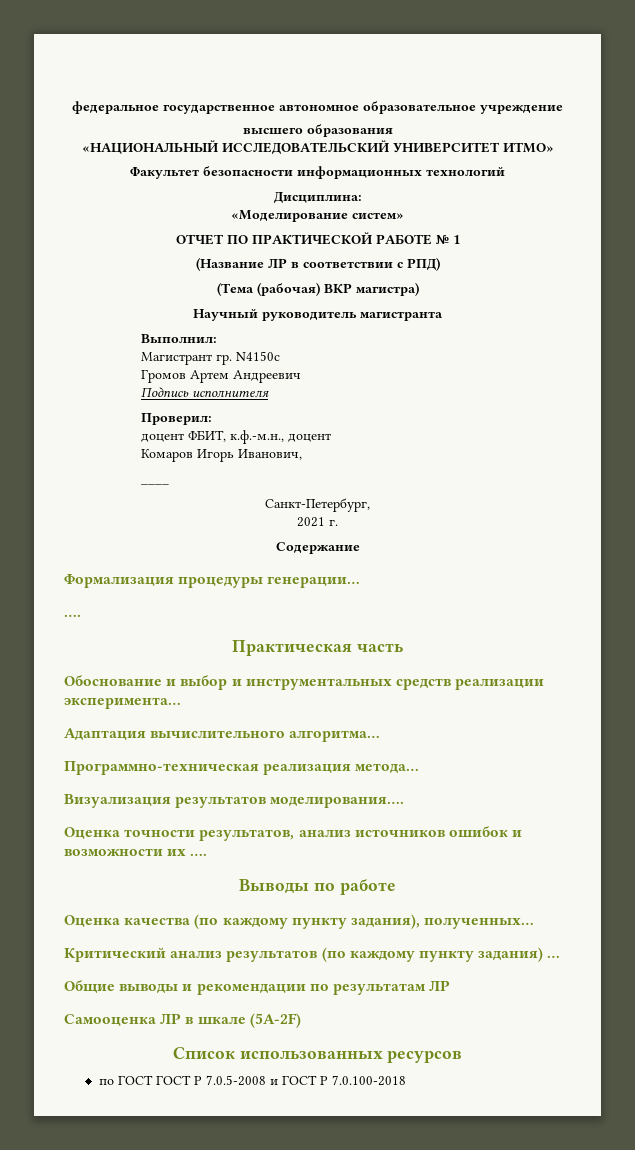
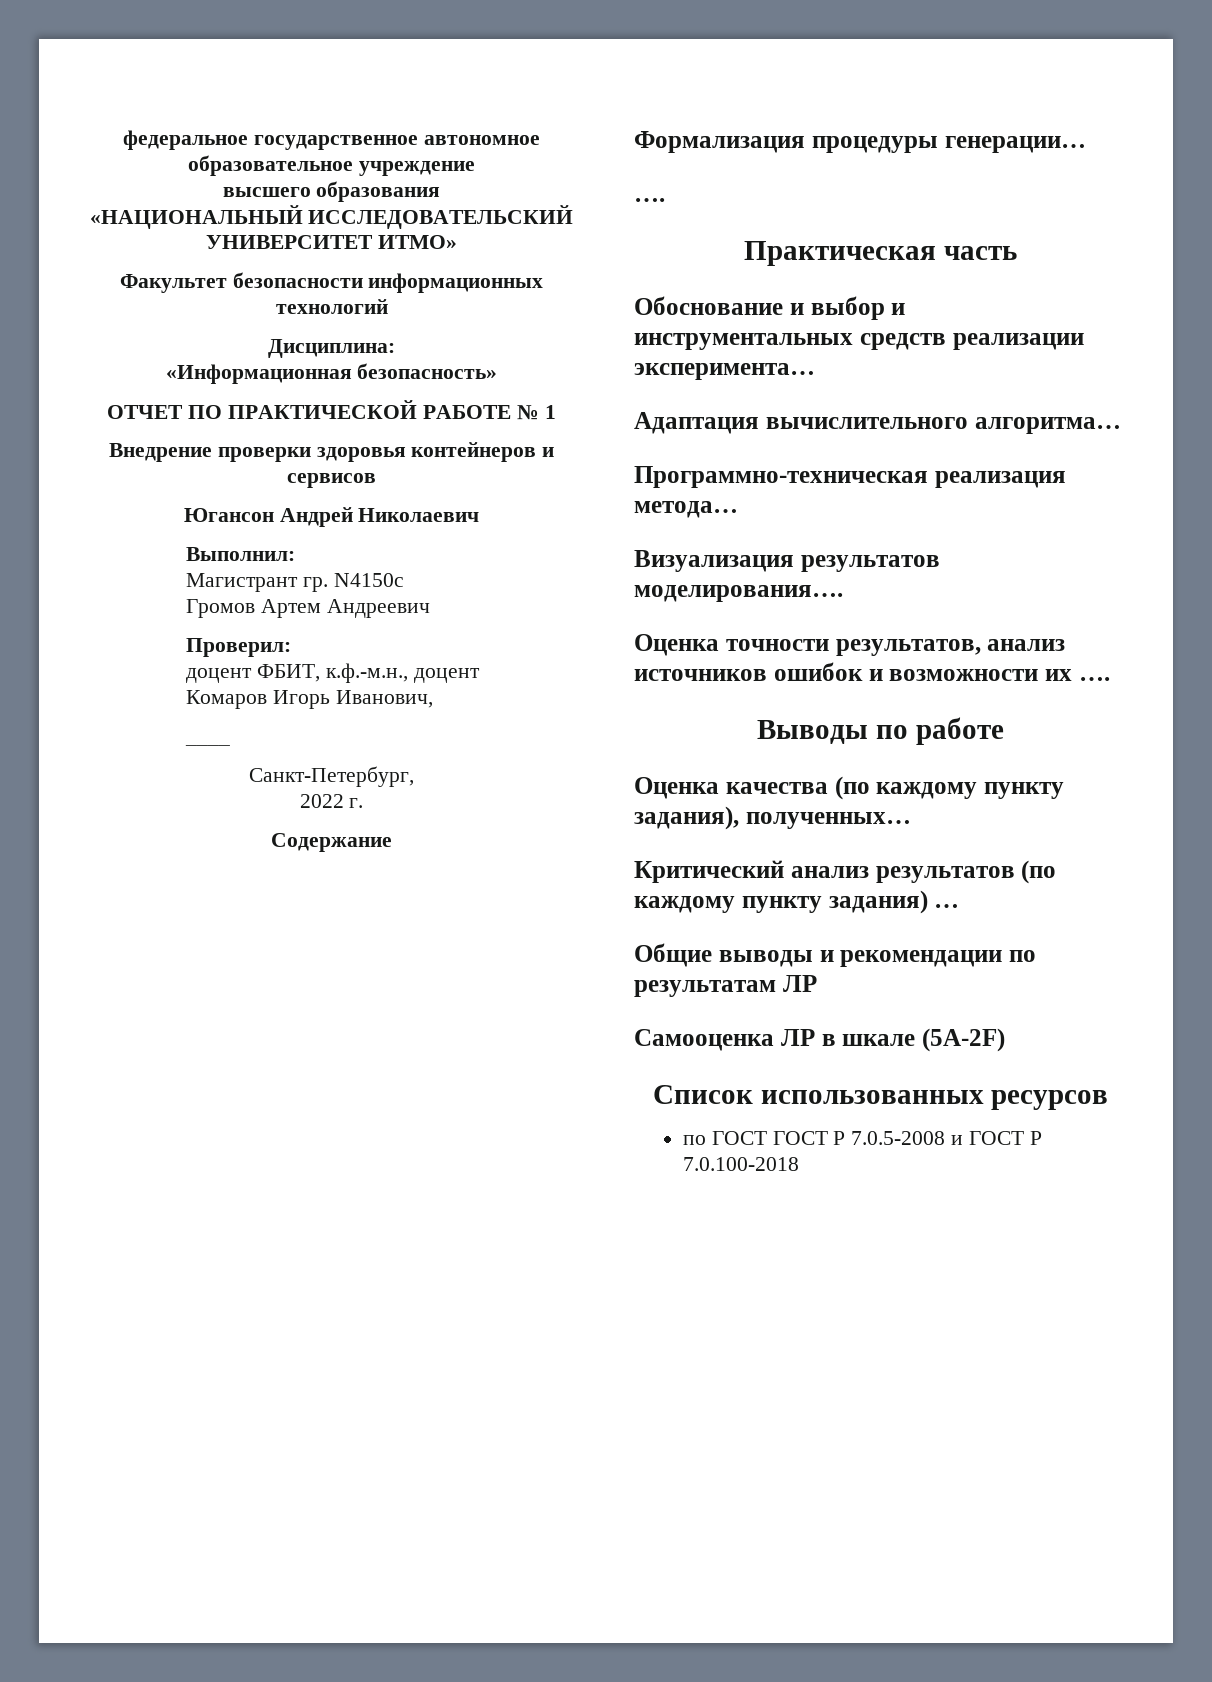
- «Моделирование систем»
+ «Информационная безопасность»
- (Название ЛР в соответствии с РПД)
- (Тема (рабочая) ВКР магистра)
- Научный руководитель магистранта
+ Внедрение проверки здоровья контейнеров и сервисов
+ Югансон Андрей Николаевич
- Подпись исполнителя
- 2021 г.
+ 2022 г.

